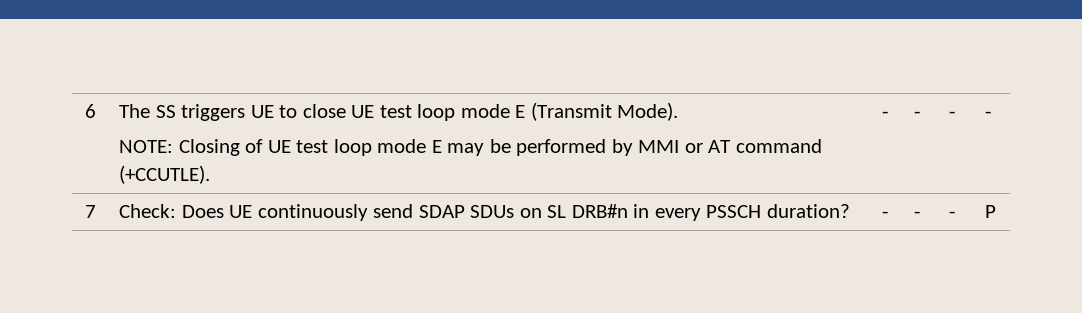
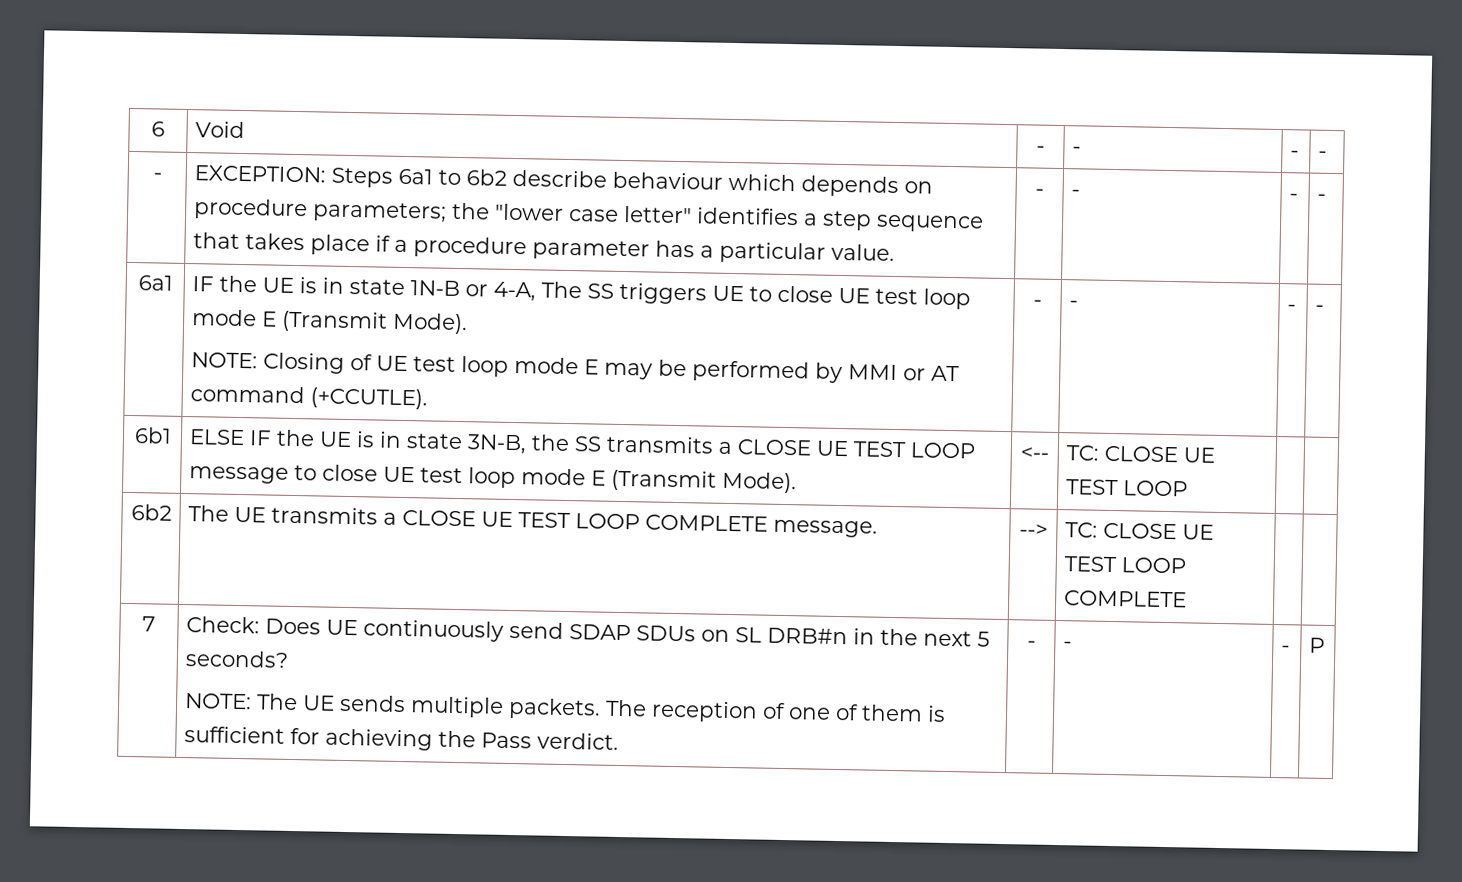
- 6 | The SS triggers UE to close UE test loop mode E (Transmit Mode).
+ 6 | Void | - | - | - | -
+ - | EXCEPTION: Steps 6a1 to 6b2 describe behaviour which depends on procedure parameters; the "lower case letter" identifies a step sequence that takes place if a procedure parameter has a particular value. | - | - | - | -
+ 6a1 | IF the UE is in state 1N-B or 4-A, The SS triggers UE to close UE test loop mode E (Transmit Mode).
+ 6b1 | ELSE IF the UE is in state 3N-B, the SS transmits a CLOSE UE TEST LOOP message to close UE test loop mode E (Transmit Mode). | <-- | TC: CLOSE UE TEST LOOP | |
+ 6b2 | The UE transmits a CLOSE UE TEST LOOP COMPLETE message. | --> | TC: CLOSE UE TEST LOOP COMPLETE | |
- 7 | Check: Does UE continuously send SDAP SDUs on SL DRB#n in every PSSCH duration? | - | - | - | P
+ 7 | Check: Does UE continuously send SDAP SDUs on SL DRB#n in the next 5 seconds?
+ NOTE: The UE sends multiple packets. The reception of one of them is sufficient for achieving the Pass verdict. | - | - | - | P

